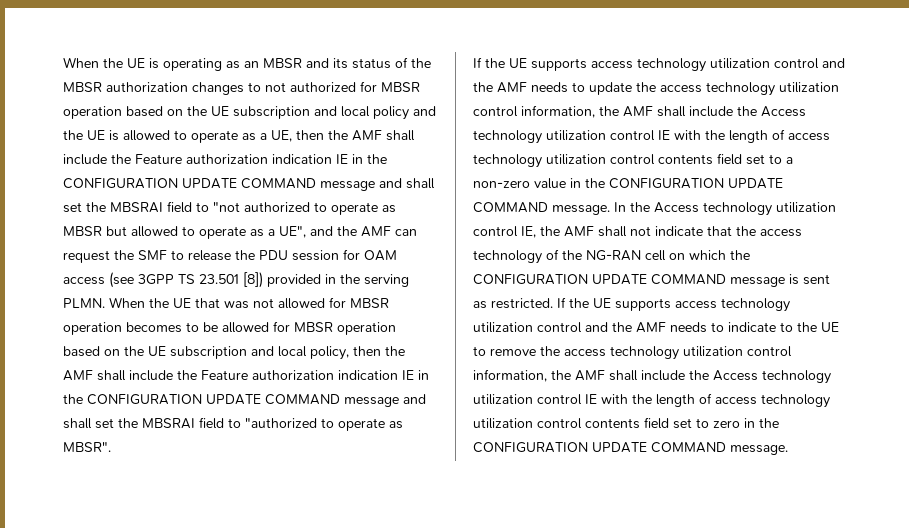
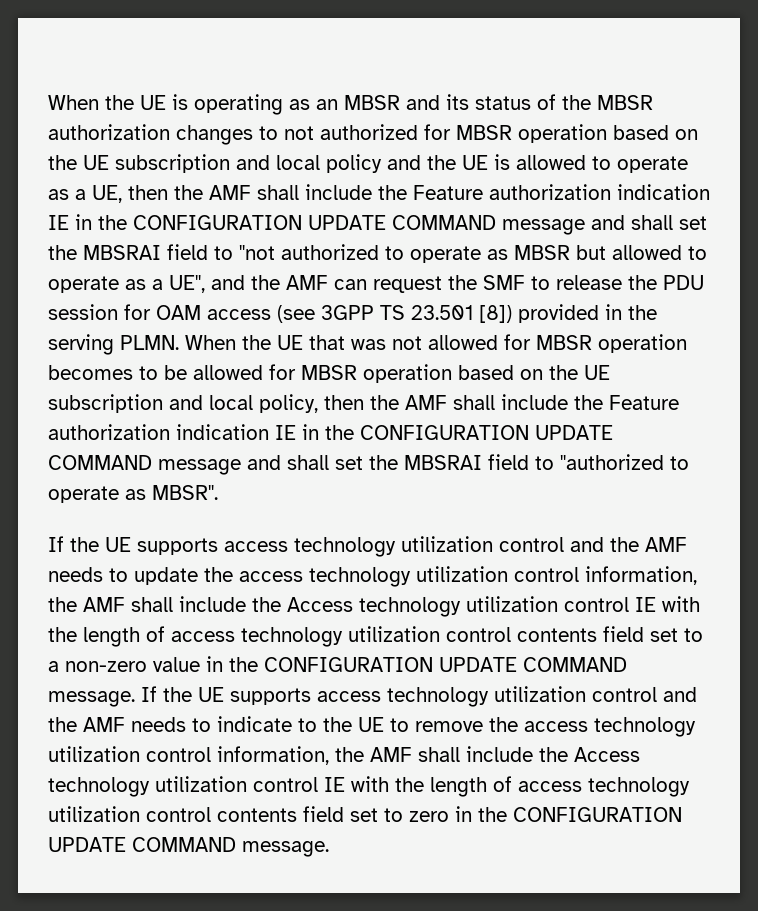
- In the Access technology utilization control IE, the AMF shall not indicate that the access technology of the NG-RAN cell on which the CONFIGURATION UPDATE COMMAND message is sent as restricted.

